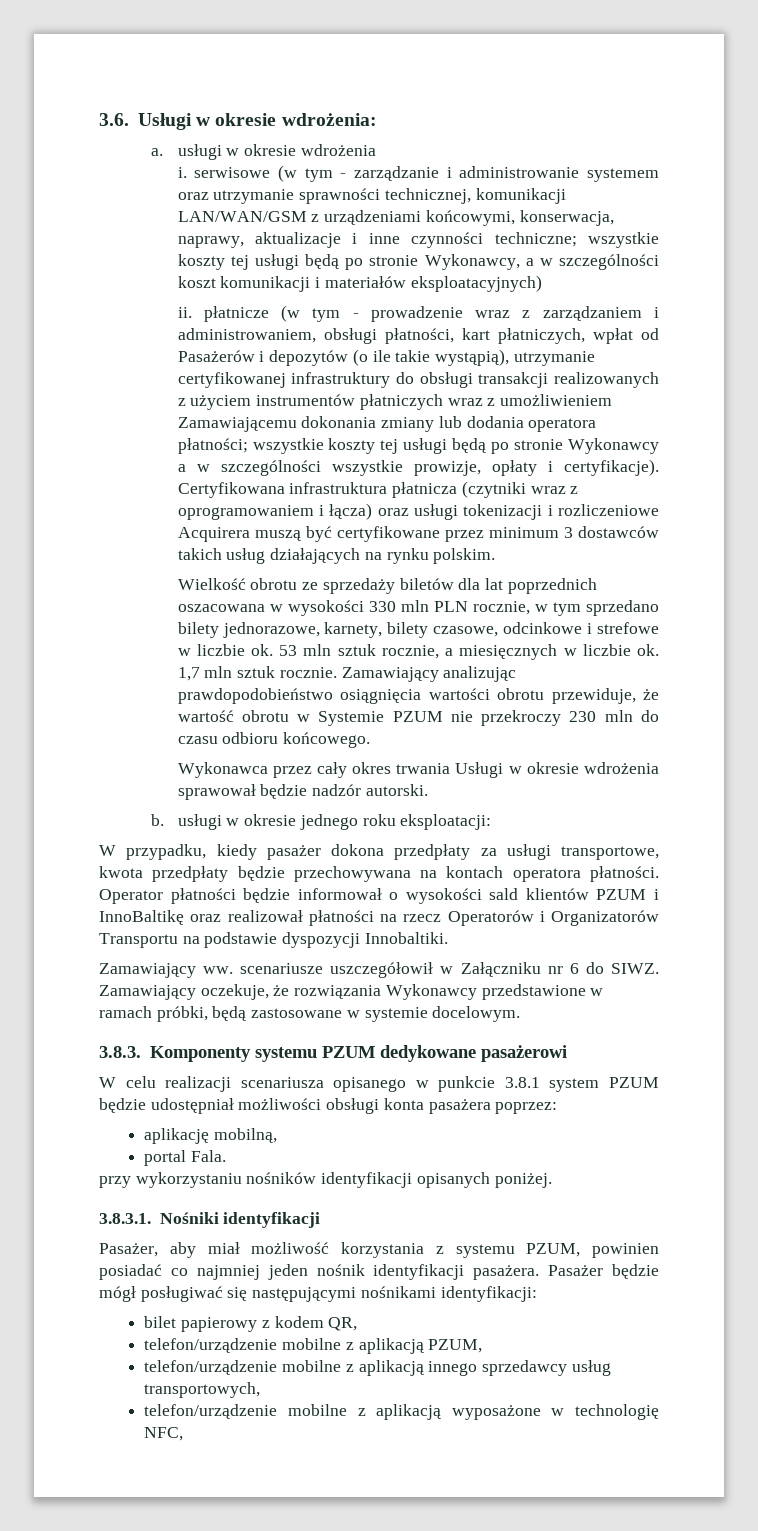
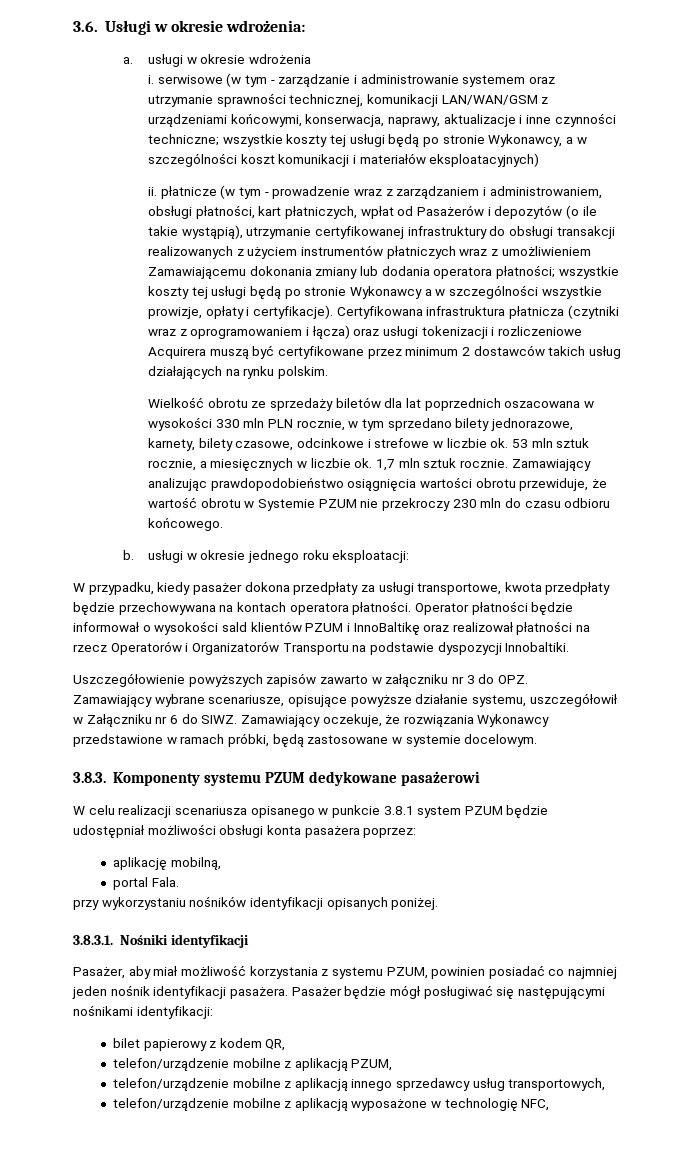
- Certyfikowana infrastruktura płatnicza (czytniki wraz z oprogramowaniem i łącza) oraz usługi tokenizacji i rozliczeniowe Acquirera muszą być certyfikowane przez minimum 3 dostawców takich usług działających na rynku polskim.
+ Certyfikowana infrastruktura płatnicza (czytniki wraz z oprogramowaniem i łącza) oraz usługi tokenizacji i rozliczeniowe Acquirera muszą być certyfikowane przez minimum 2 dostawców takich usług działających na rynku polskim.
- Wykonawca przez cały okres trwania Usługi w okresie wdrożenia sprawował będzie nadzór autorski.
- Zamawiający ww. scenariusze uszczegółowił w Załączniku nr 6 do SIWZ.
+ Uszczegółowienie powyższych zapisów zawarto w załączniku nr 3 do OPZ.
+ Zamawiający wybrane scenariusze, opisujące powyższe działanie systemu, uszczegółowił w Załączniku nr 6 do SIWZ.

